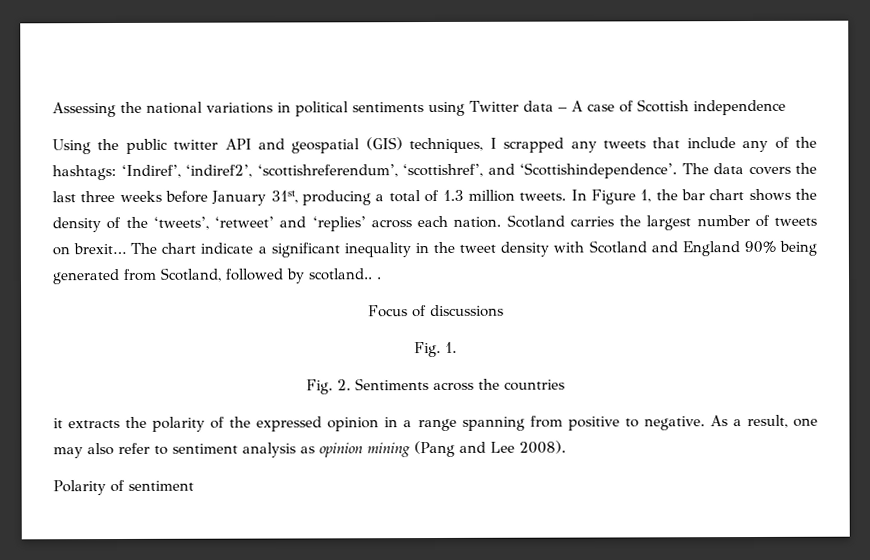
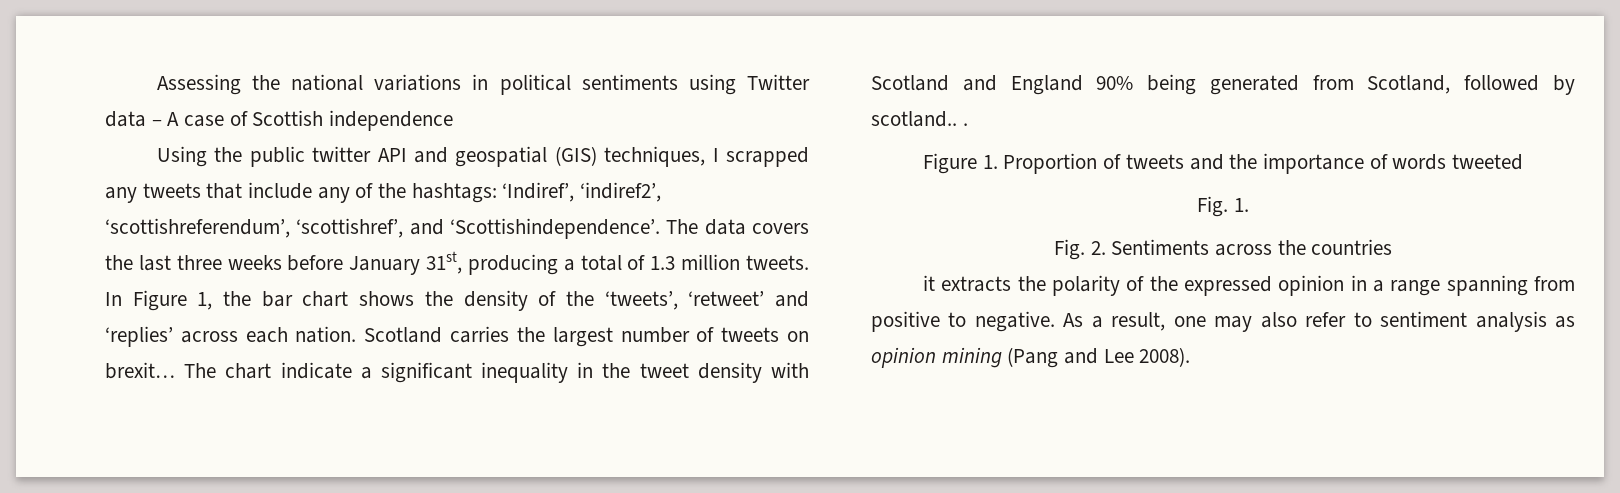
- Focus of discussions
+ Figure 1. Proportion of tweets and the importance of words tweeted
- Polarity of sentiment

